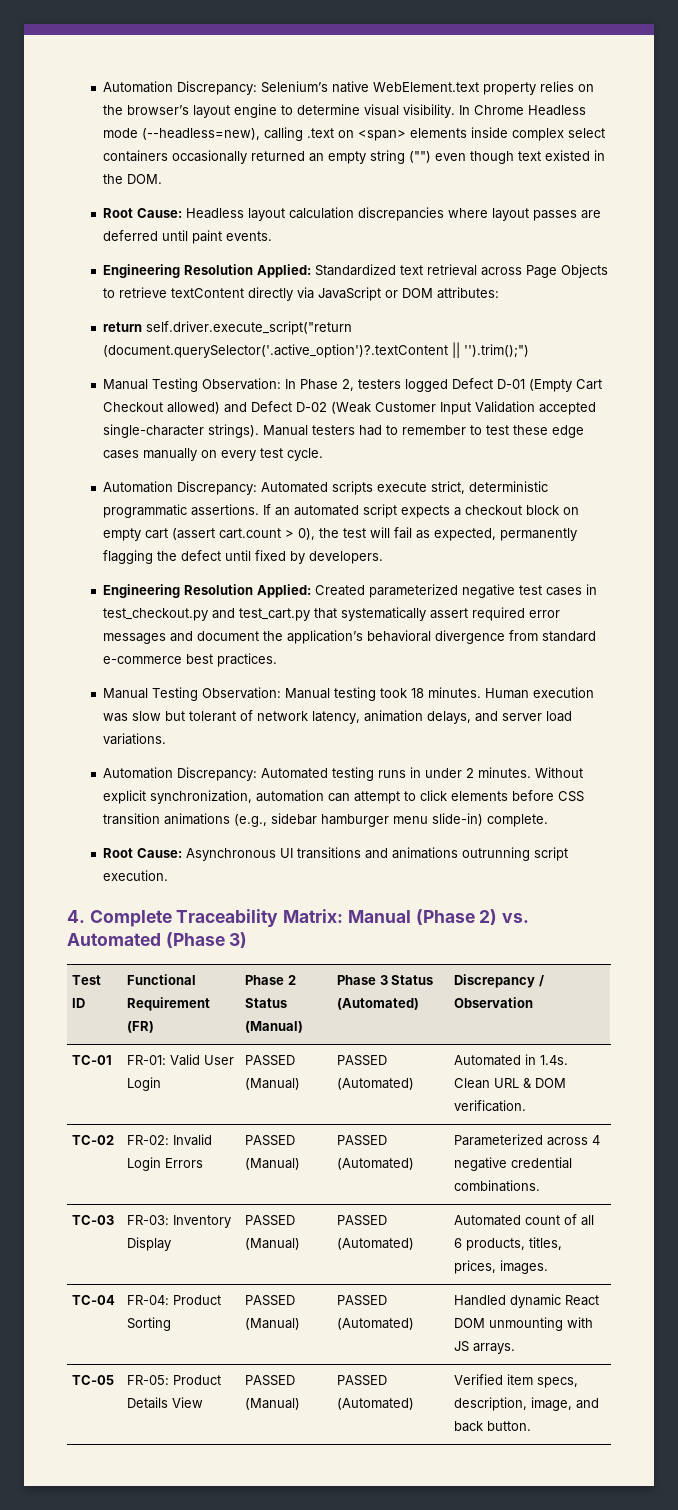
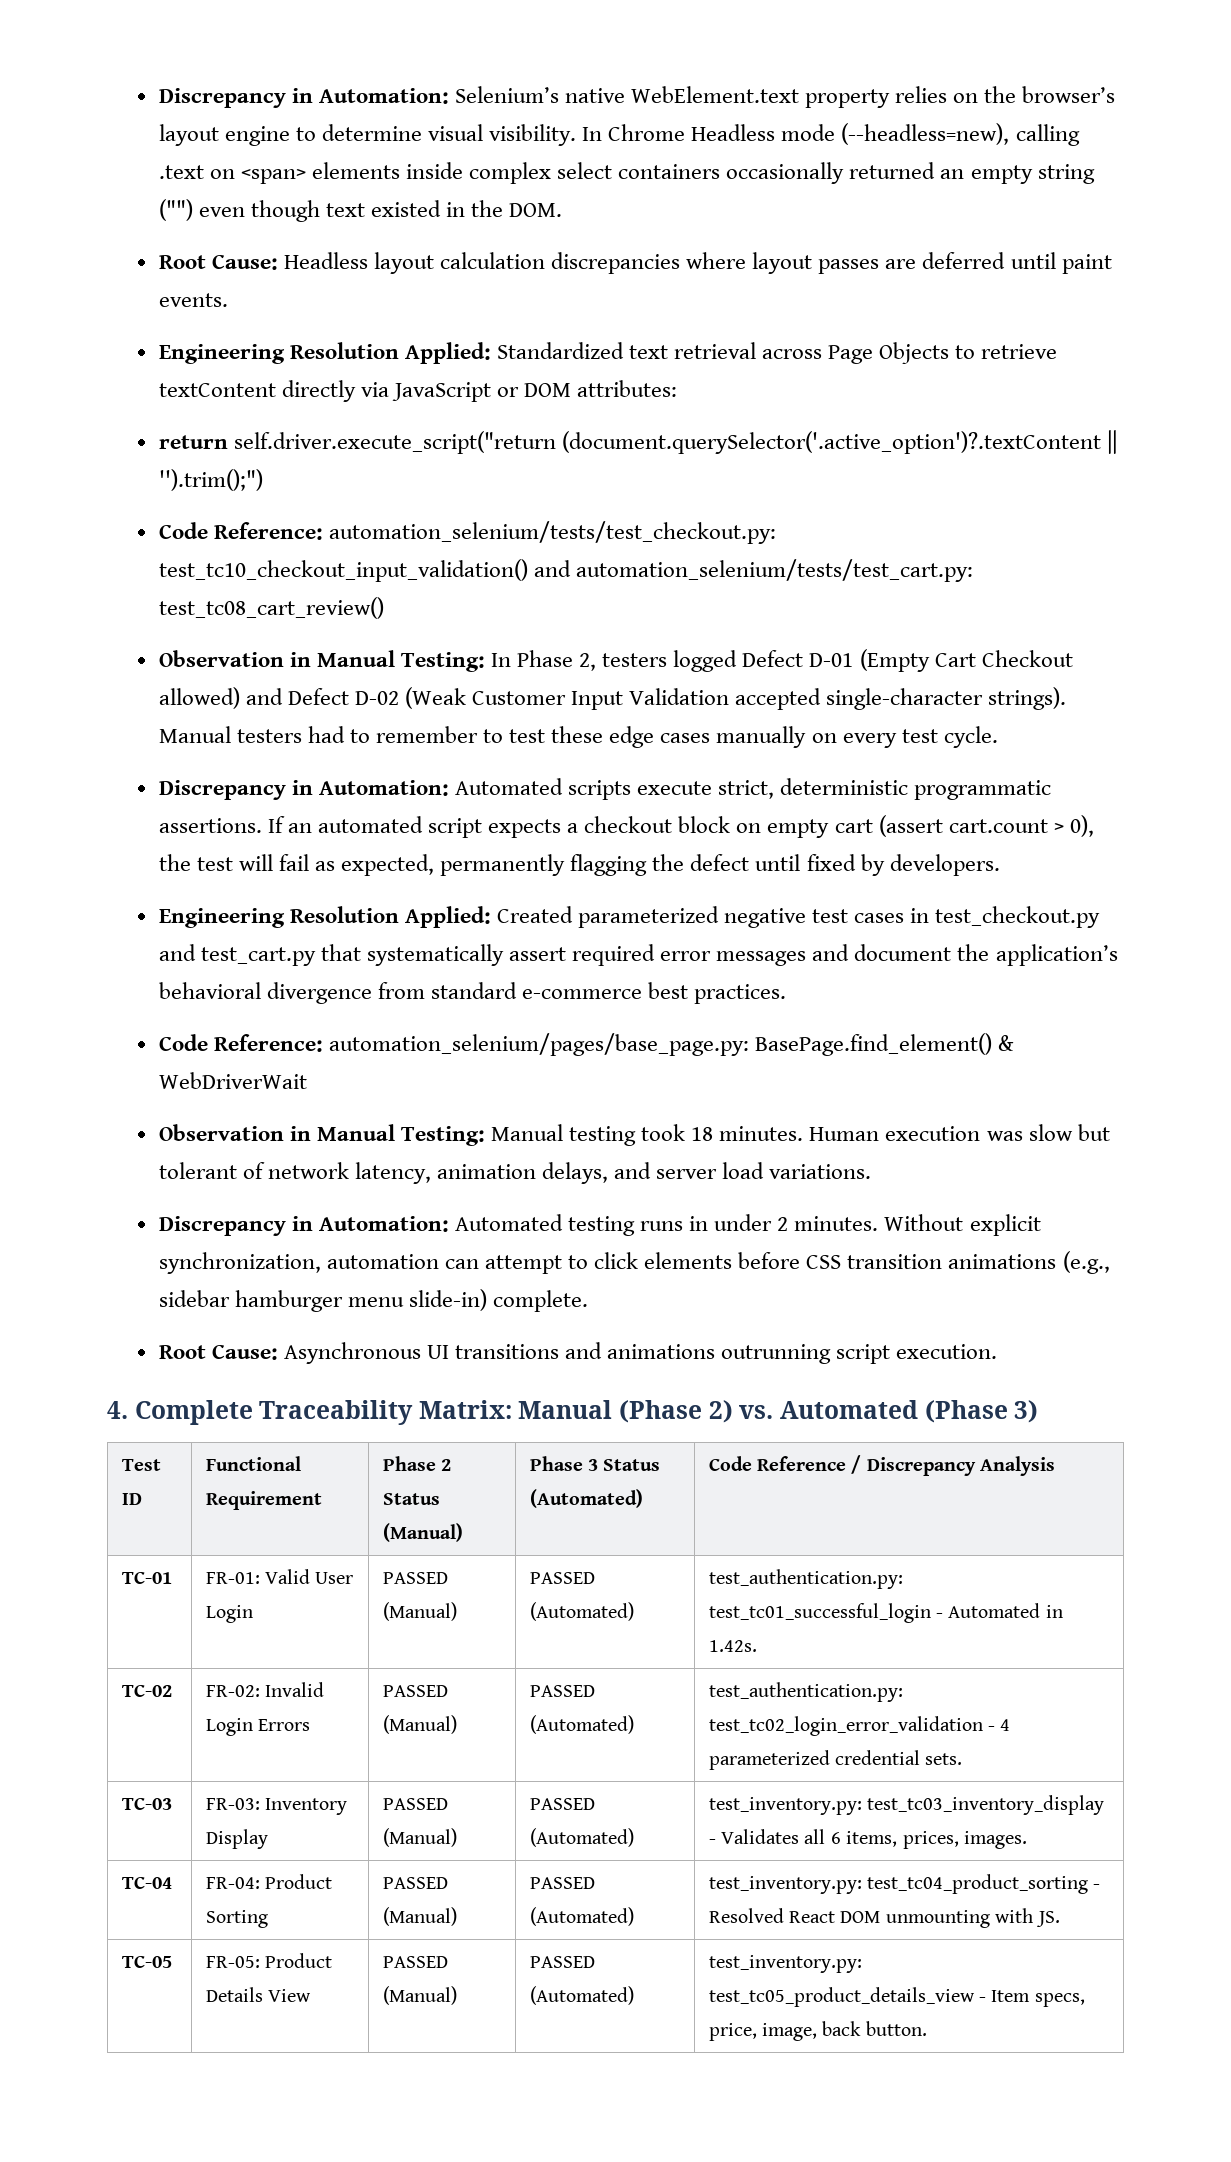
- Automation Discrepancy: Selenium’s native WebElement.text property relies on the browser’s layout engine to determine visual visibility.
+ Discrepancy in Automation: Selenium’s native WebElement.text property relies on the browser’s layout engine to determine visual visibility.
- Manual Testing Observation: In Phase 2, testers logged Defect D-01 (Empty Cart Checkout allowed) and Defect D-02 (Weak Customer Input Validation accepted single-character strings).
+ Code Reference: automation_selenium/tests/test_checkout.py: test_tc10_checkout_input_validation() and automation_selenium/tests/test_cart.py: test_tc08_cart_review()
+ Observation in Manual Testing: In Phase 2, testers logged Defect D-01 (Empty Cart Checkout allowed) and Defect D-02 (Weak Customer Input Validation accepted single-character strings).
- Automation Discrepancy: Automated scripts execute strict, deterministic programmatic assertions.
+ Discrepancy in Automation: Automated scripts execute strict, deterministic programmatic assertions.
- Manual Testing Observation: Manual testing took 18 minutes.
+ Code Reference: automation_selenium/pages/base_page.py: BasePage.find_element() & WebDriverWait
+ Observation in Manual Testing: Manual testing took 18 minutes.
- Automation Discrepancy: Automated testing runs in under 2 minutes.
+ Discrepancy in Automation: Automated testing runs in under 2 minutes.
- Test ID | Functional Requirement (FR) | Phase 2 Status (Manual) | Phase 3 Status (Automated) | Discrepancy / Observation
+ Test ID | Functional Requirement | Phase 2 Status (Manual) | Phase 3 Status (Automated) | Code Reference / Discrepancy Analysis
- TC-01 | FR-01: Valid User Login | PASSED (Manual) | PASSED (Automated) | Automated in 1.4s. Clean URL & DOM verification.
+ TC-01 | FR-01: Valid User Login | PASSED (Manual) | PASSED (Automated) | test_authentication.py: test_tc01_successful_login - Automated in 1.42s.
- TC-02 | FR-02: Invalid Login Errors | PASSED (Manual) | PASSED (Automated) | Parameterized across 4 negative credential combinations.
+ TC-02 | FR-02: Invalid Login Errors | PASSED (Manual) | PASSED (Automated) | test_authentication.py: test_tc02_login_error_validation - 4 parameterized credential sets.
- TC-03 | FR-03: Inventory Display | PASSED (Manual) | PASSED (Automated) | Automated count of all 6 products, titles, prices, images.
+ TC-03 | FR-03: Inventory Display | PASSED (Manual) | PASSED (Automated) | test_inventory.py: test_tc03_inventory_display - Validates all 6 items, prices, images.
- TC-04 | FR-04: Product Sorting | PASSED (Manual) | PASSED (Automated) | Handled dynamic React DOM unmounting with JS arrays.
+ TC-04 | FR-04: Product Sorting | PASSED (Manual) | PASSED (Automated) | test_inventory.py: test_tc04_product_sorting - Resolved React DOM unmounting with JS.
- TC-05 | FR-05: Product Details View | PASSED (Manual) | PASSED (Automated) | Verified item specs, description, image, and back button.
+ TC-05 | FR-05: Product Details View | PASSED (Manual) | PASSED (Automated) | test_inventory.py: test_tc05_product_details_view - Item specs, price, image, back button.

